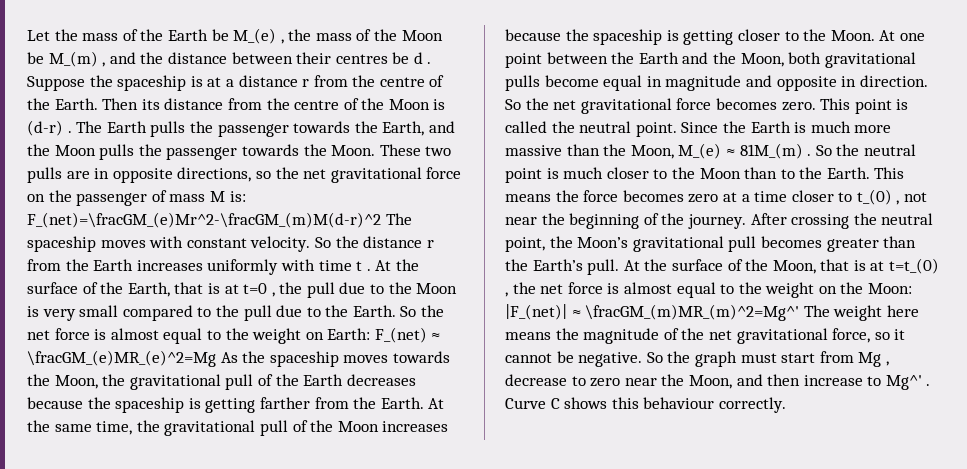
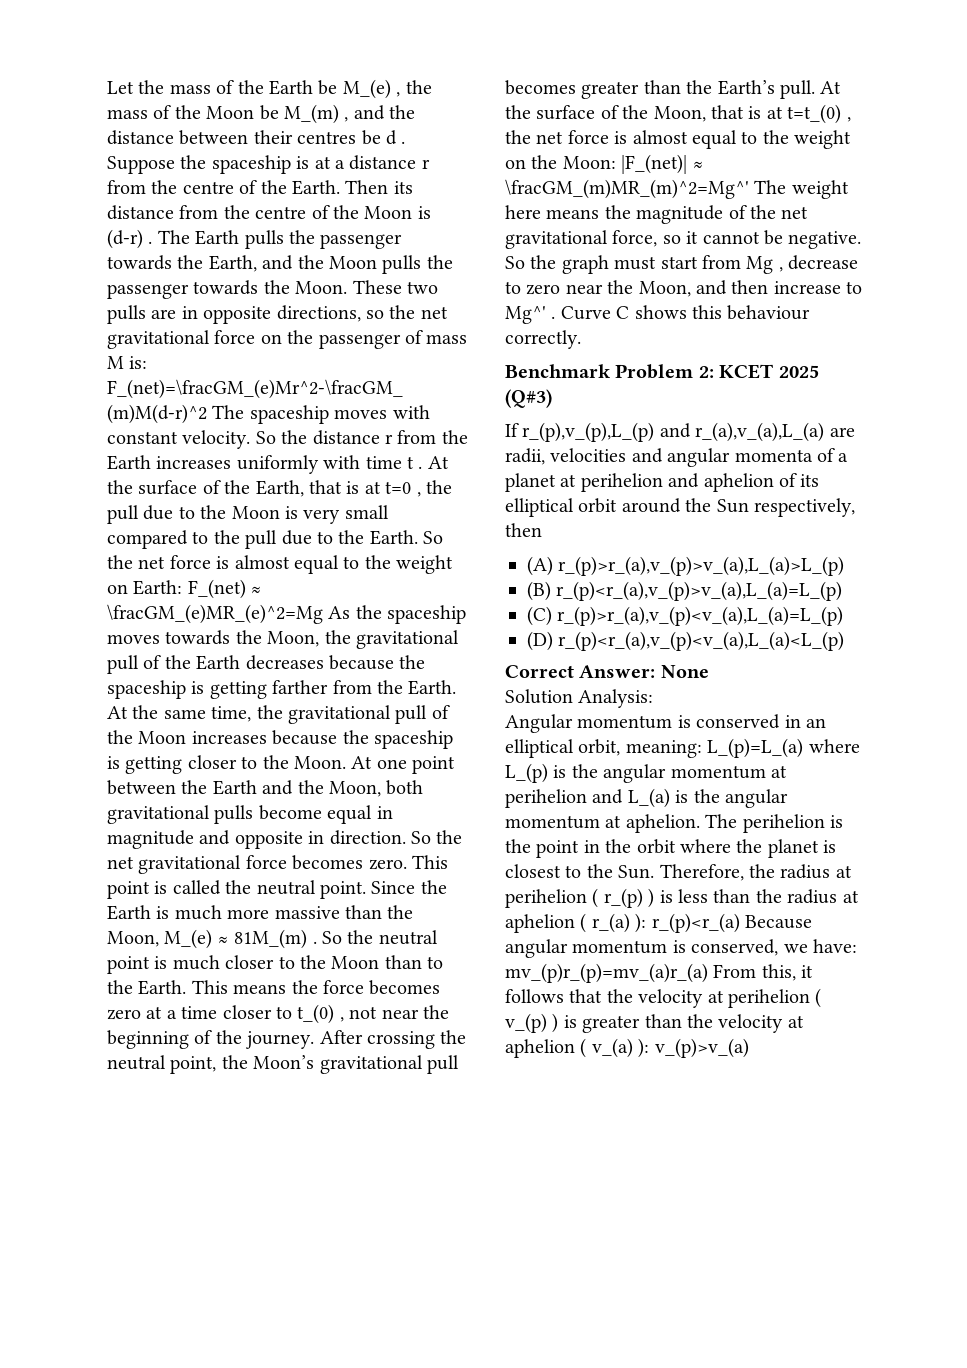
+ Benchmark Problem 2: KCET 2025 (Q#3)
+ If r_(p),v_(p),L_(p) and r_(a),v_(a),L_(a) are radii, velocities and angular momenta of a planet at perihelion and aphelion of its elliptical orbit around the Sun respectively, then
+ (A) r_(p)>r_(a),v_(p)>v_(a),L_(a)>L_(p)
+ (B) r_(p)<r_(a),v_(p)>v_(a),L_(a)=L_(p)
+ (C) r_(p)>r_(a),v_(p)<v_(a),L_(a)=L_(p)
+ (D) r_(p)<r_(a),v_(p)<v_(a),L_(a)<L_(p)
+ Correct Answer: None
+ Solution Analysis:
+ Angular momentum is conserved in an elliptical orbit, meaning: L_(p)=L_(a) where L_(p) is the angular momentum at perihelion and L_(a) is the angular momentum at aphelion. The perihelion is the point in the orbit where the planet is closest to the Sun. Therefore, the radius at perihelion ( r_(p) ) is less than the radius at aphelion ( r_(a) ): r_(p)<r_(a) Because angular momentum is conserved, we have: mv_(p)r_(p)=mv_(a)r_(a) From this, it follows that the velocity at perihelion ( v_(p) ) is greater than the velocity at aphelion ( v_(a) ): v_(p)>v_(a)

